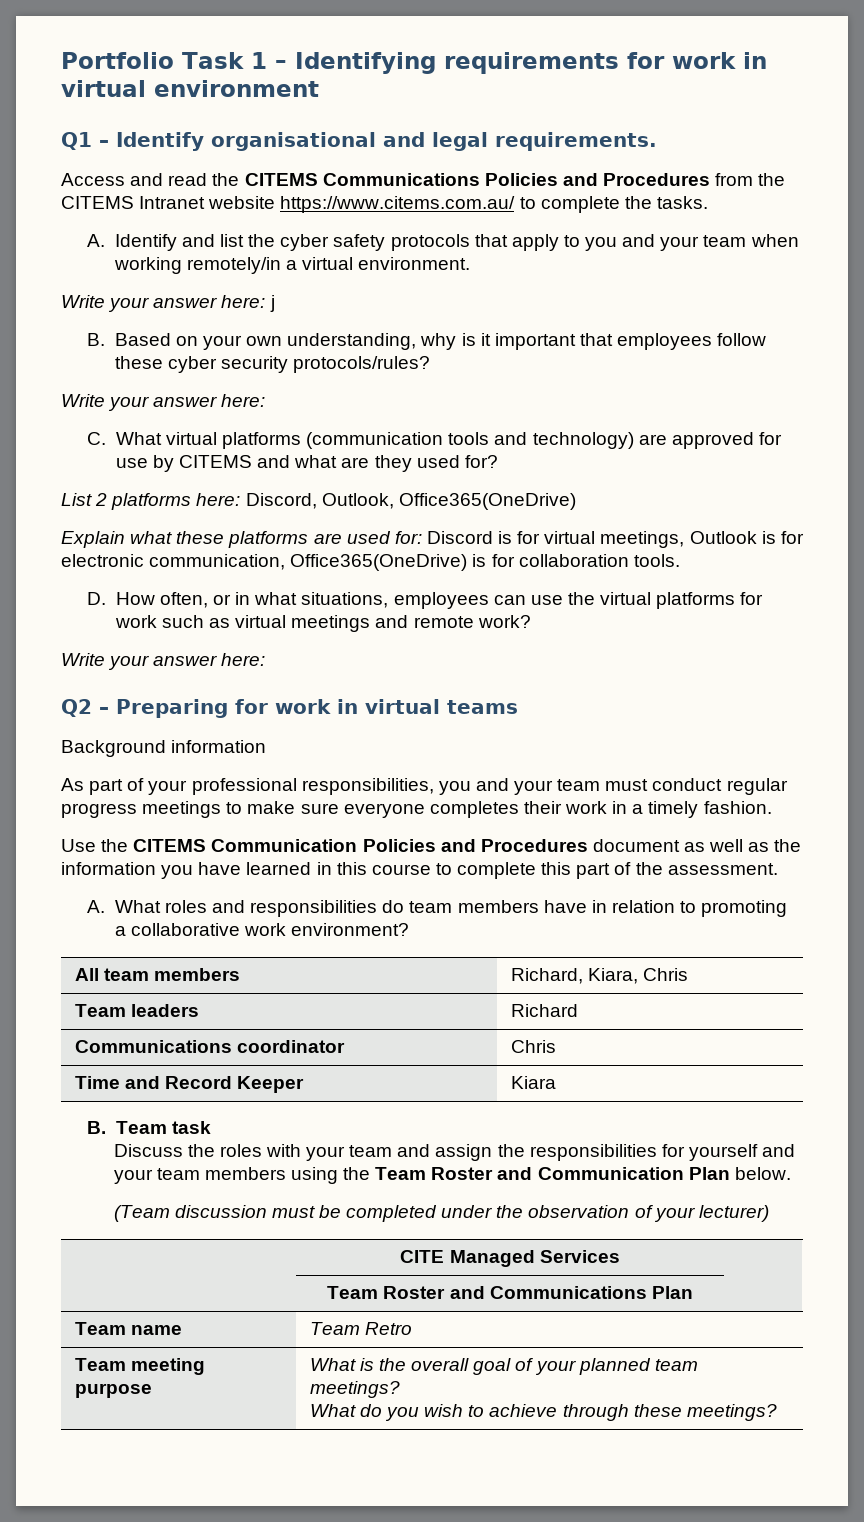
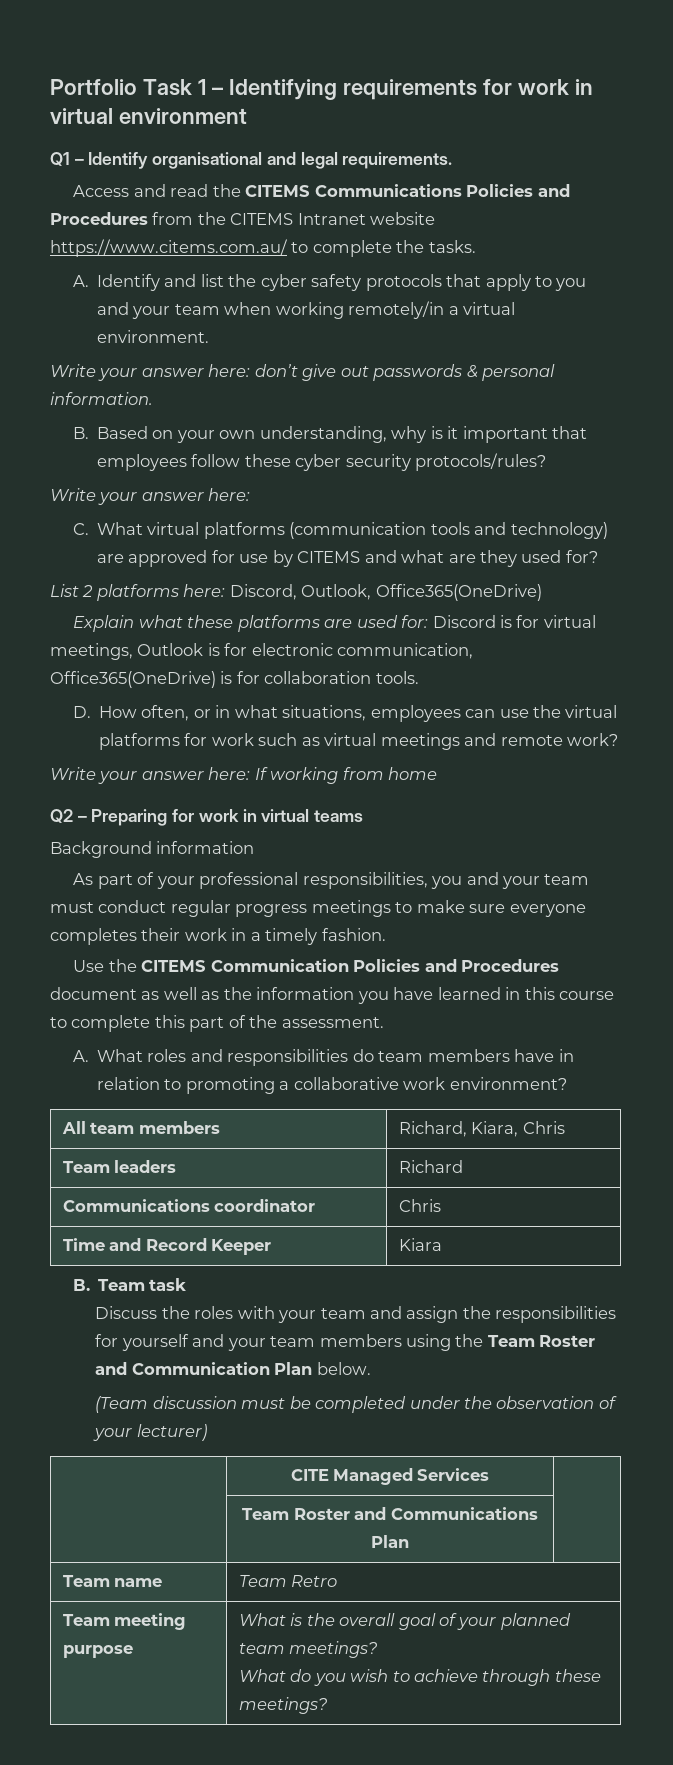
- Write your answer here: j
+ Write your answer here: don’t give out passwords & personal information.
  D. How often, or in what situations, employees can use the virtual platforms for work such as virtual meetings and remote work?
- Write your answer here:
+ Write your answer here: If working from home

